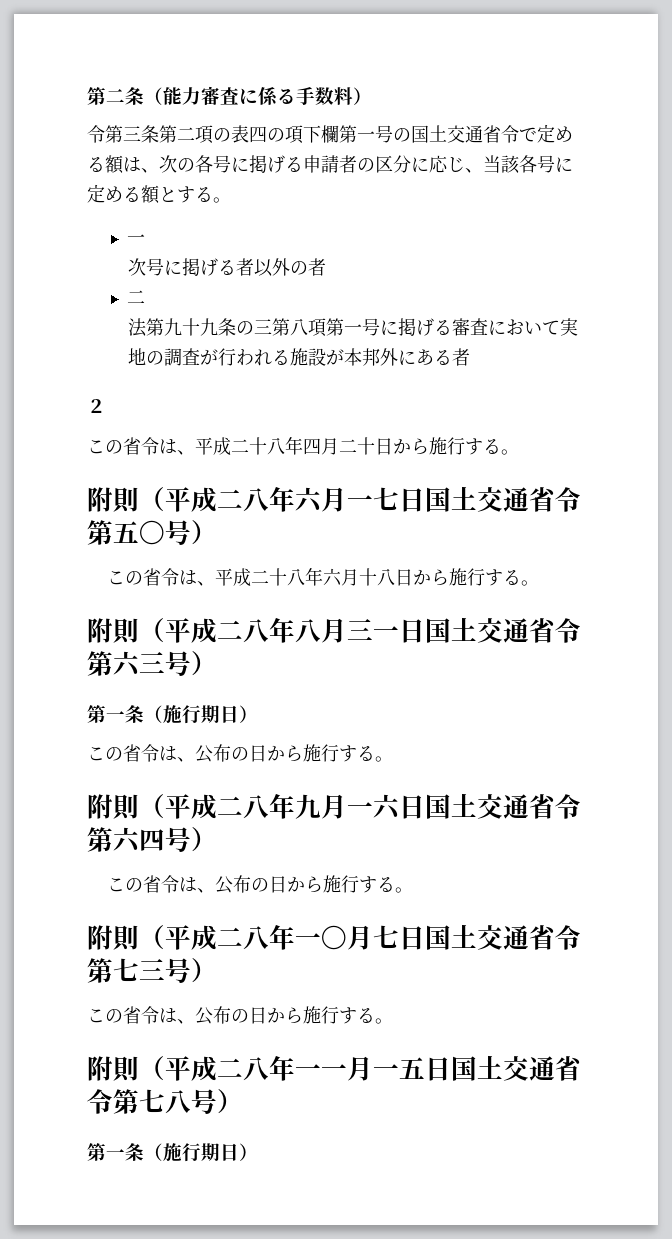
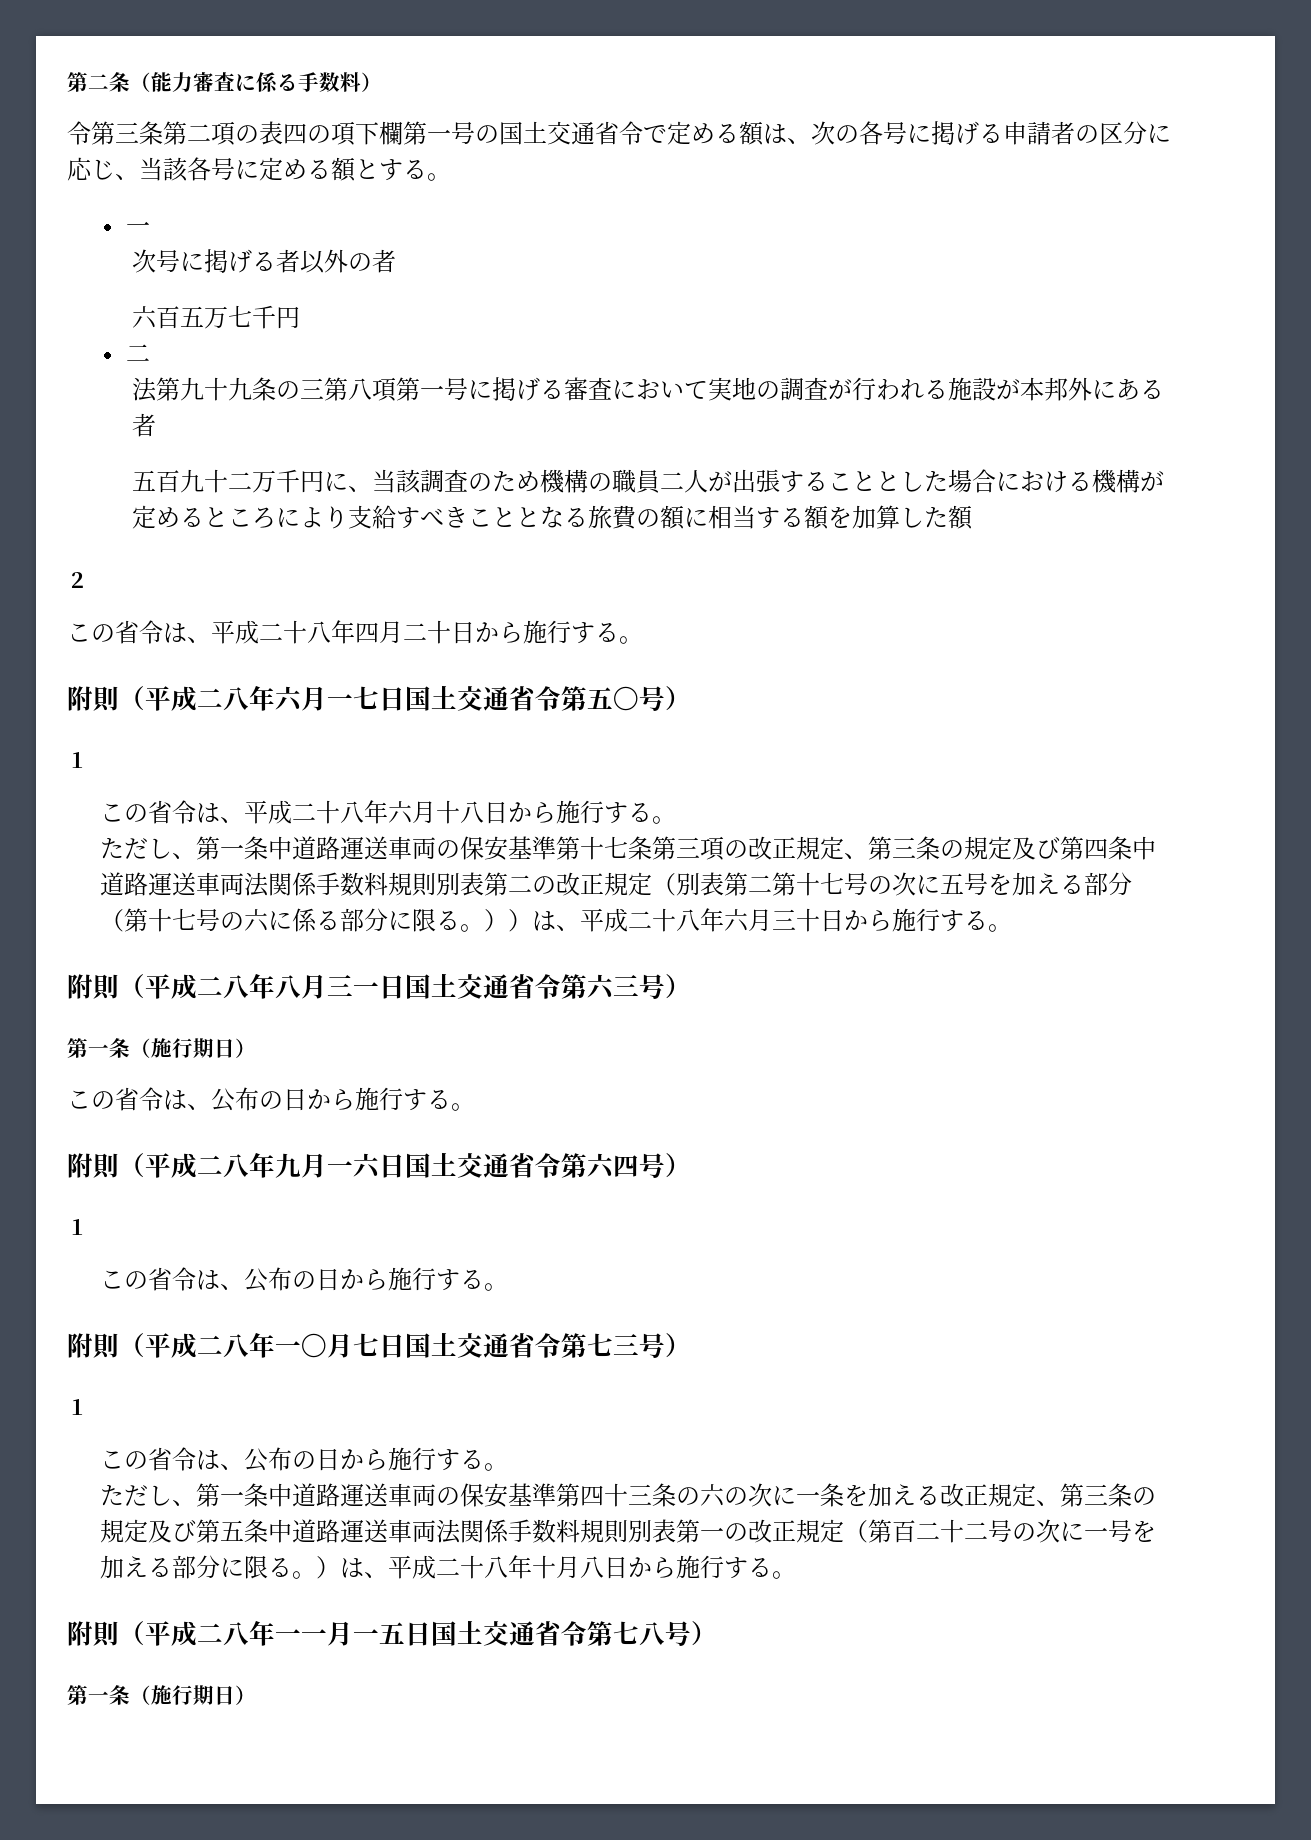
+ 六百五万七千円
+ 五百九十二万千円に、当該調査のため機構の職員二人が出張することとした場合における機構が定めるところにより支給すべきこととなる旅費の額に相当する額を加算した額
  附則（平成二八年六月一七日国土交通省令第五〇号）
+ １
+ ただし、第一条中道路運送車両の保安基準第十七条第三項の改正規定、第三条の規定及び第四条中道路運送車両法関係手数料規則別表第二の改正規定（別表第二第十七号の次に五号を加える部分（第十七号の六に係る部分に限る。））は、平成二十八年六月三十日から施行する。
  附則（平成二八年九月一六日国土交通省令第六四号）
+ １
  附則（平成二八年一〇月七日国土交通省令第七三号）
+ １
  この省令は、公布の日から施行する。
+ ただし、第一条中道路運送車両の保安基準第四十三条の六の次に一条を加える改正規定、第三条の規定及び第五条中道路運送車両法関係手数料規則別表第一の改正規定（第百二十二号の次に一号を加える部分に限る。）は、平成二十八年十月八日から施行する。

